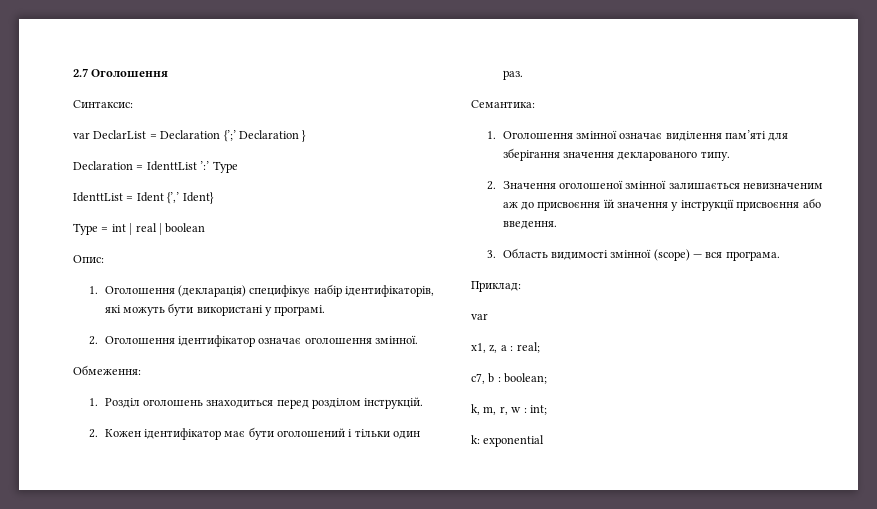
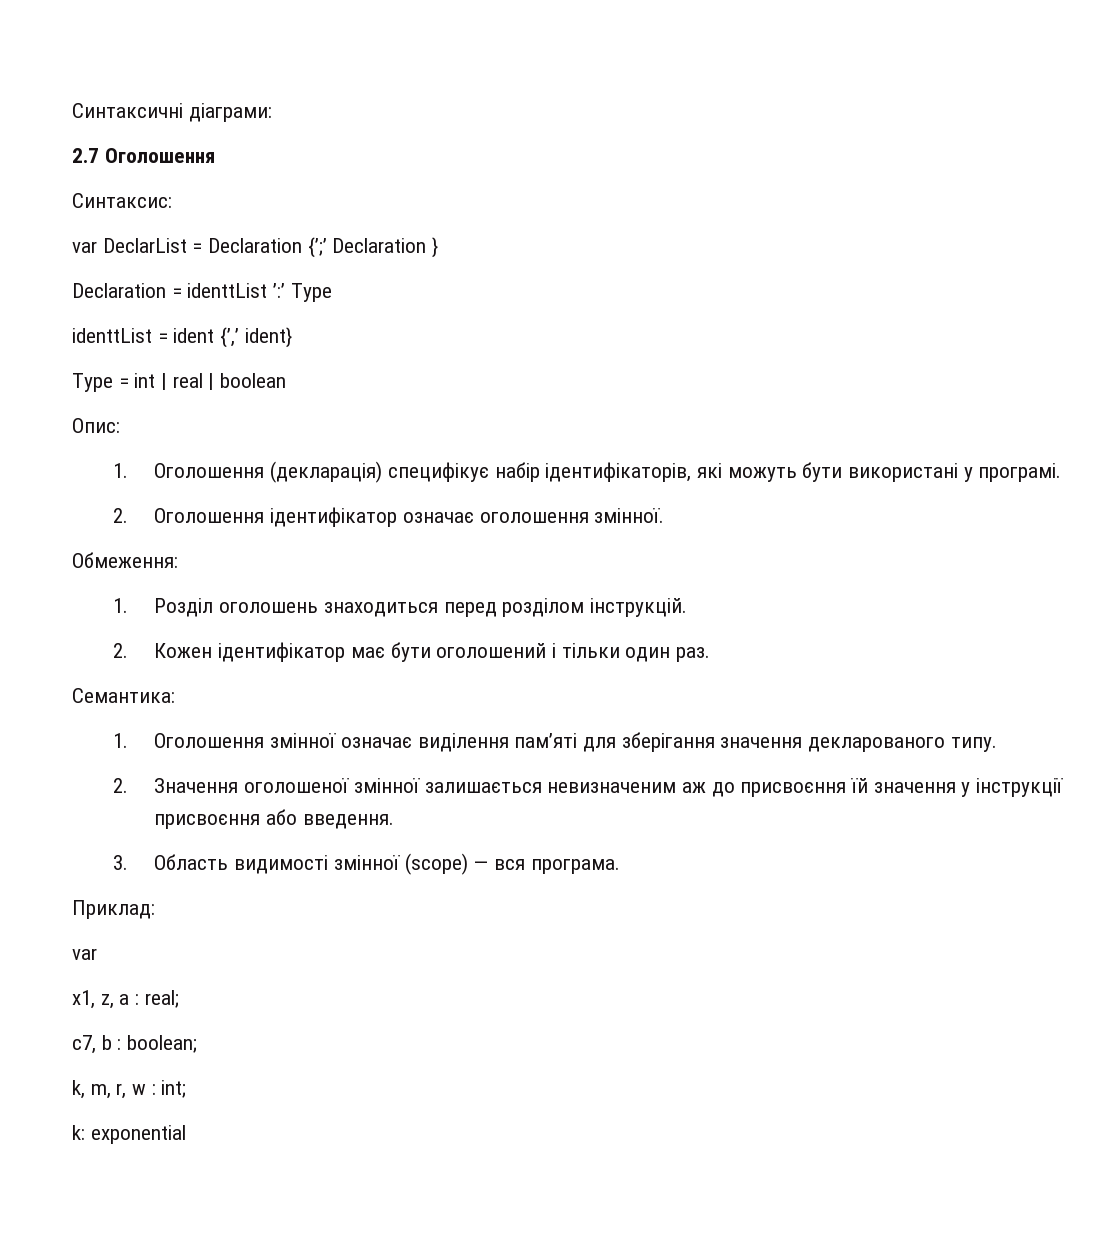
+ Синтаксичнi дiаграми:
- Declaration = IdenttList ’:’ Type
+ Declaration = identtList ’:’ Type
- IdenttList = Ident {’,’ Ident}
+ identtList = ident {’,’ ident}

